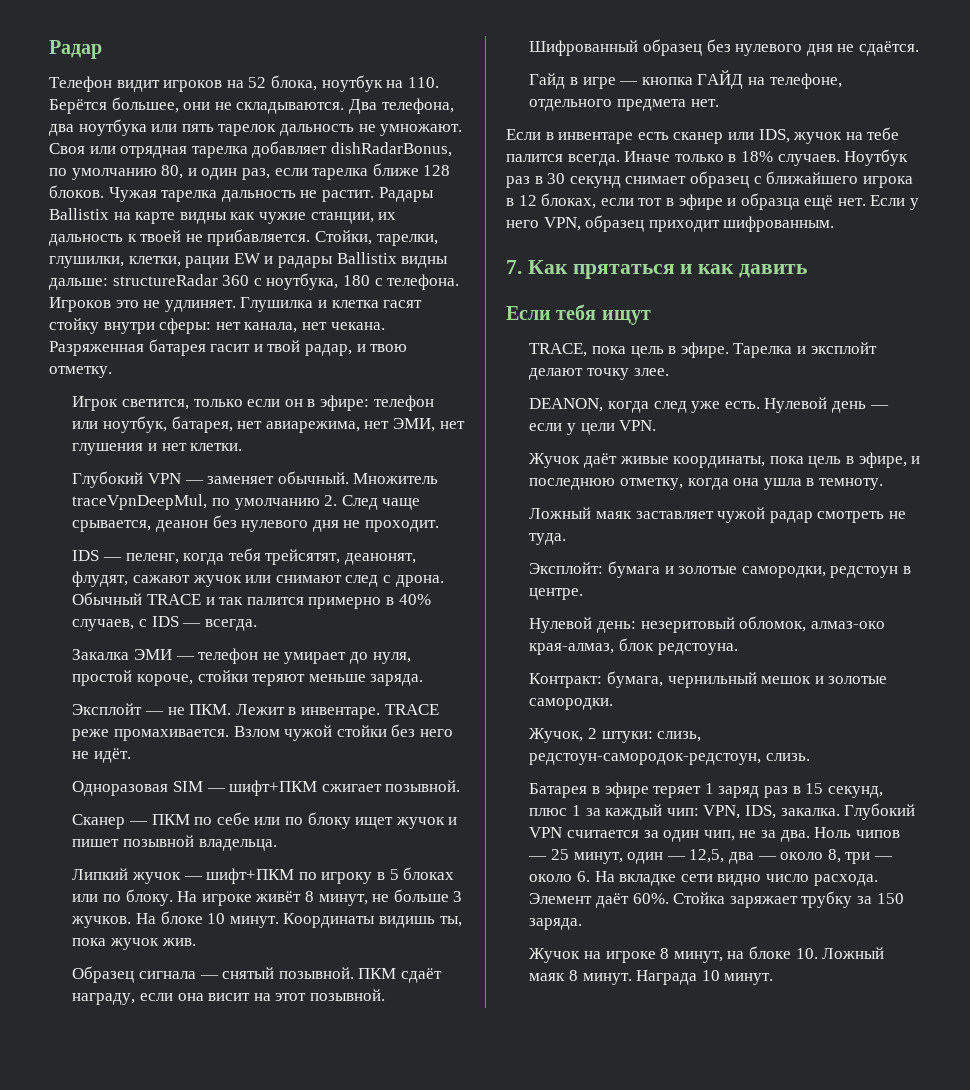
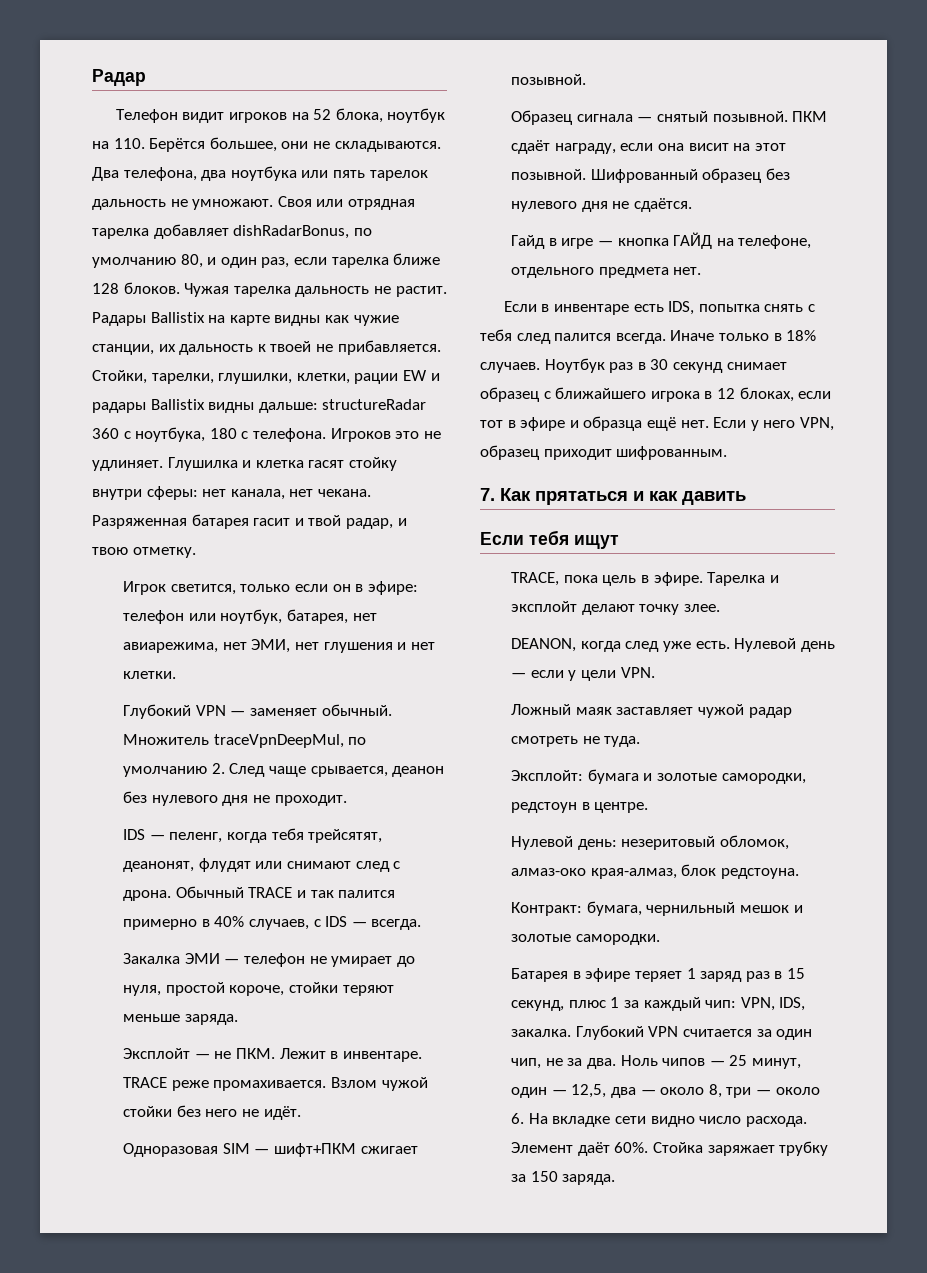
- IDS — пеленг, когда тебя трейсятят, деанонят, флудят, сажают жучок или снимают след с дрона.
+ IDS — пеленг, когда тебя трейсятят, деанонят, флудят или снимают след с дрона.
- Сканер — ПКМ по себе или по блоку ищет жучок и пишет позывной владельца.
- Липкий жучок — шифт+ПКМ по игроку в 5 блоках или по блоку. На игроке живёт 8 минут, не больше 3 жучков. На блоке 10 минут. Координаты видишь ты, пока жучок жив.
- Если в инвентаре есть сканер или IDS, жучок на тебе палится всегда.
+ Если в инвентаре есть IDS, попытка снять с тебя след палится всегда.
- Жучок даёт живые координаты, пока цель в эфире, и последнюю отметку, когда она ушла в темноту.
- Жучок, 2 штуки: слизь, редстоун-самородок-редстоун, слизь.
- Жучок на игроке 8 минут, на блоке 10. Ложный маяк 8 минут. Награда 10 минут.

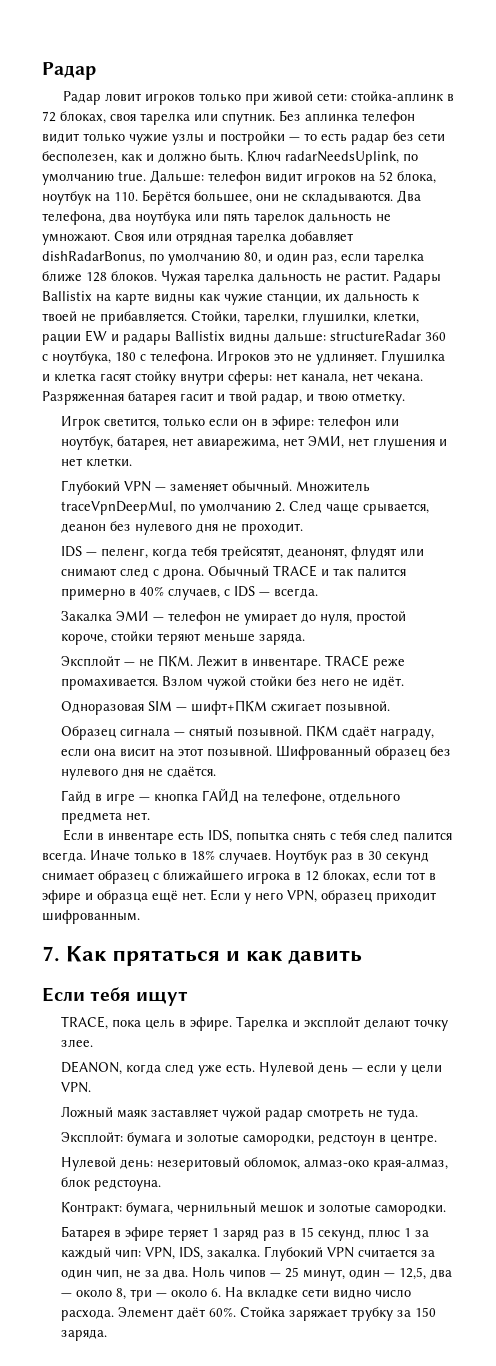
- Телефон видит игроков на 52 блока, ноутбук на 110. Берётся большее, они не складываются.
+ Радар ловит игроков только при живой сети: стойка-аплинк в 72 блоках, своя тарелка или спутник. Без аплинка телефон видит только чужие узлы и постройки — то есть радар без сети бесполезен, как и должно быть. Ключ radarNeedsUplink, по умолчанию true. Дальше: телефон видит игроков на 52 блока, ноутбук на 110. Берётся большее, они не складываются.

